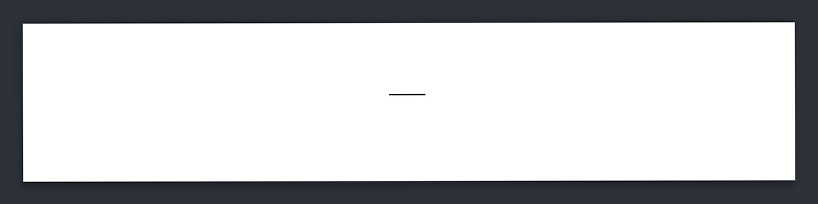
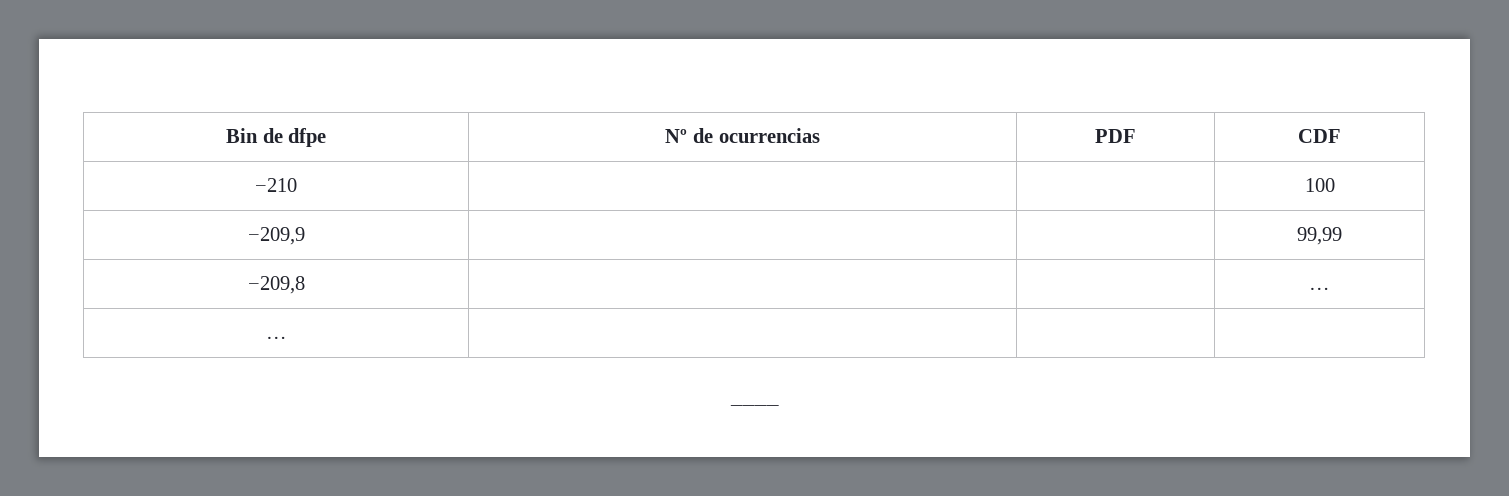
+ Bin de dfpe | Nº de ocurrencias | PDF | CDF
+ −210 | | | 100
+ −209,9 | | | 99,99
+ −209,8 | | | …
+ … | | |

